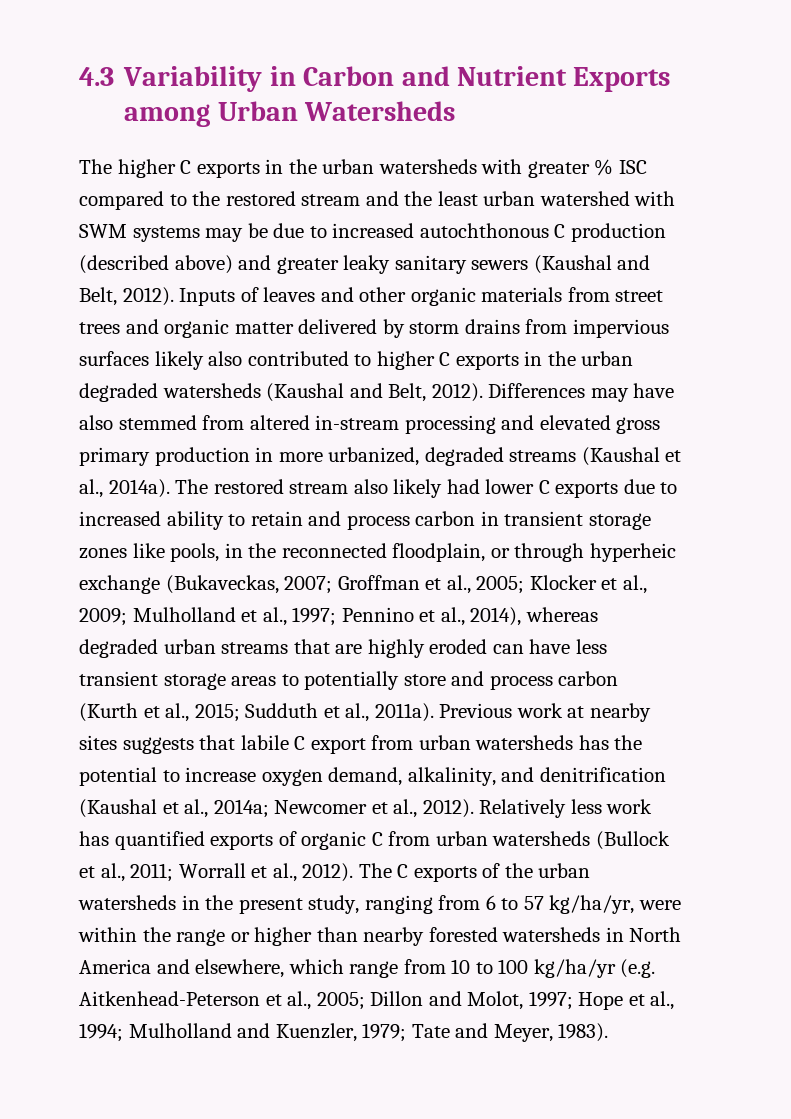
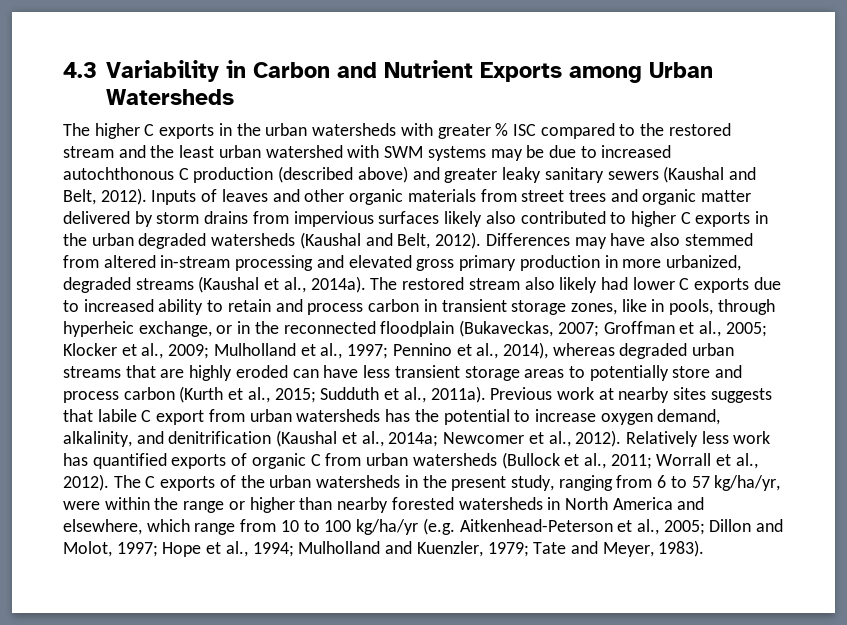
- The restored stream also likely had lower C exports due to increased ability to retain and process carbon in transient storage zones like pools, in the reconnected floodplain, or through hyperheic exchange (Bukaveckas, 2007;
+ The restored stream also likely had lower C exports due to increased ability to retain and process carbon in transient storage zones, like in pools, through hyperheic exchange, or in the reconnected floodplain (Bukaveckas, 2007;

